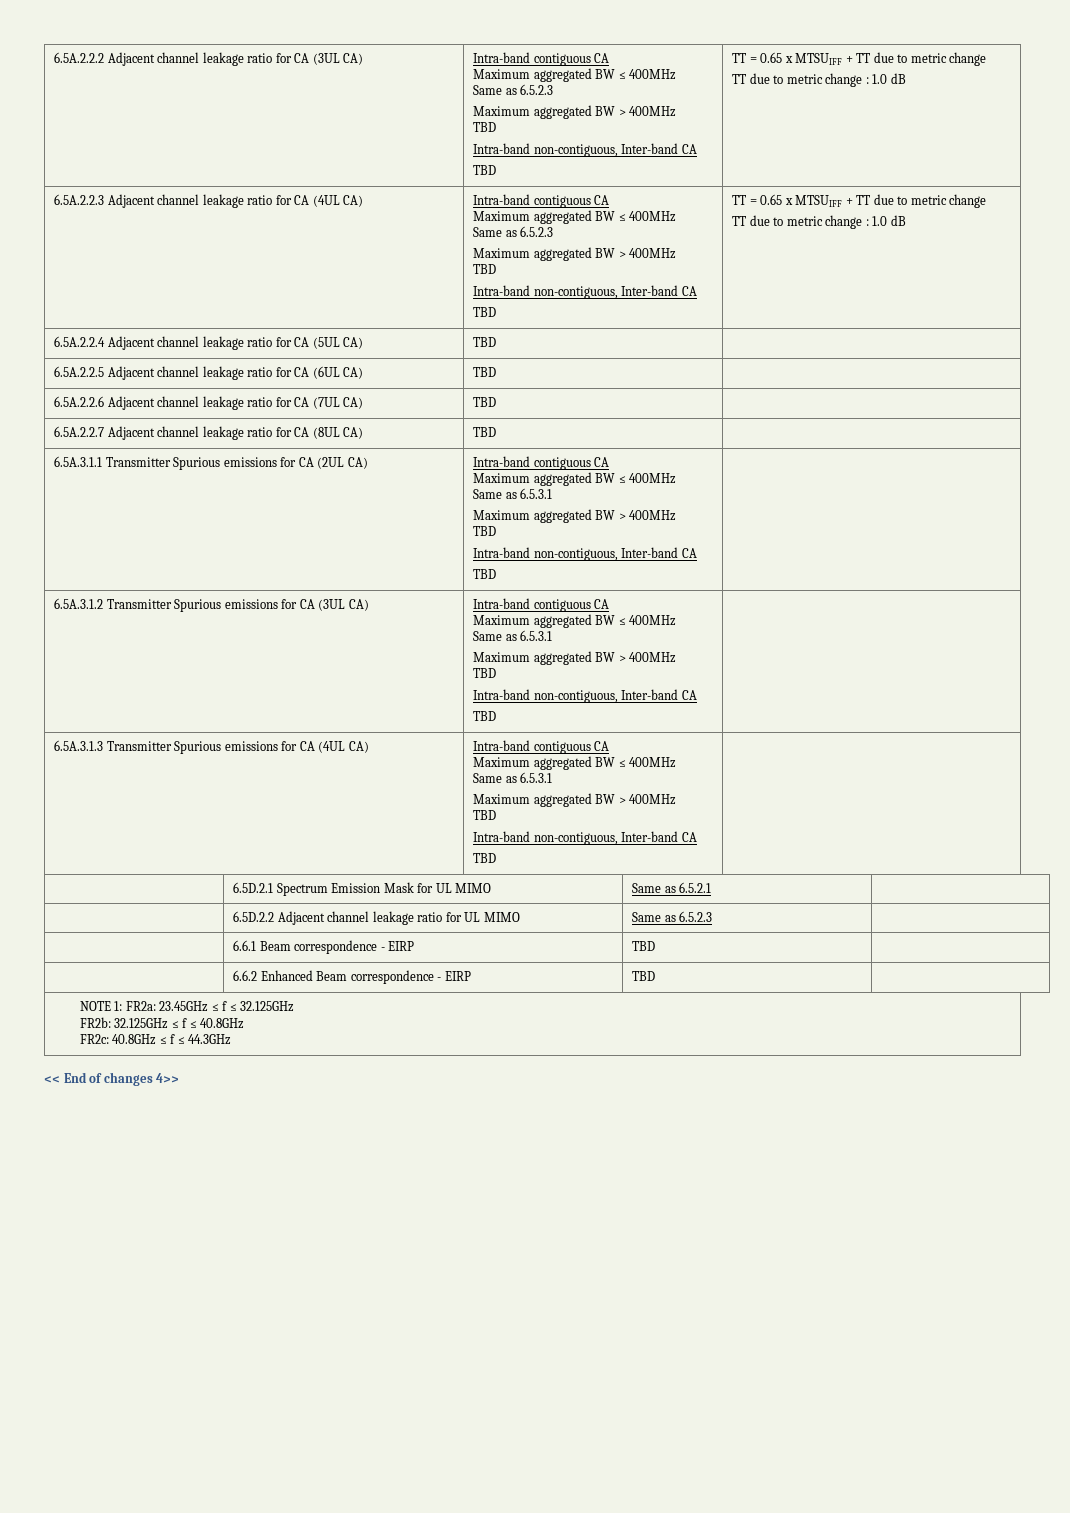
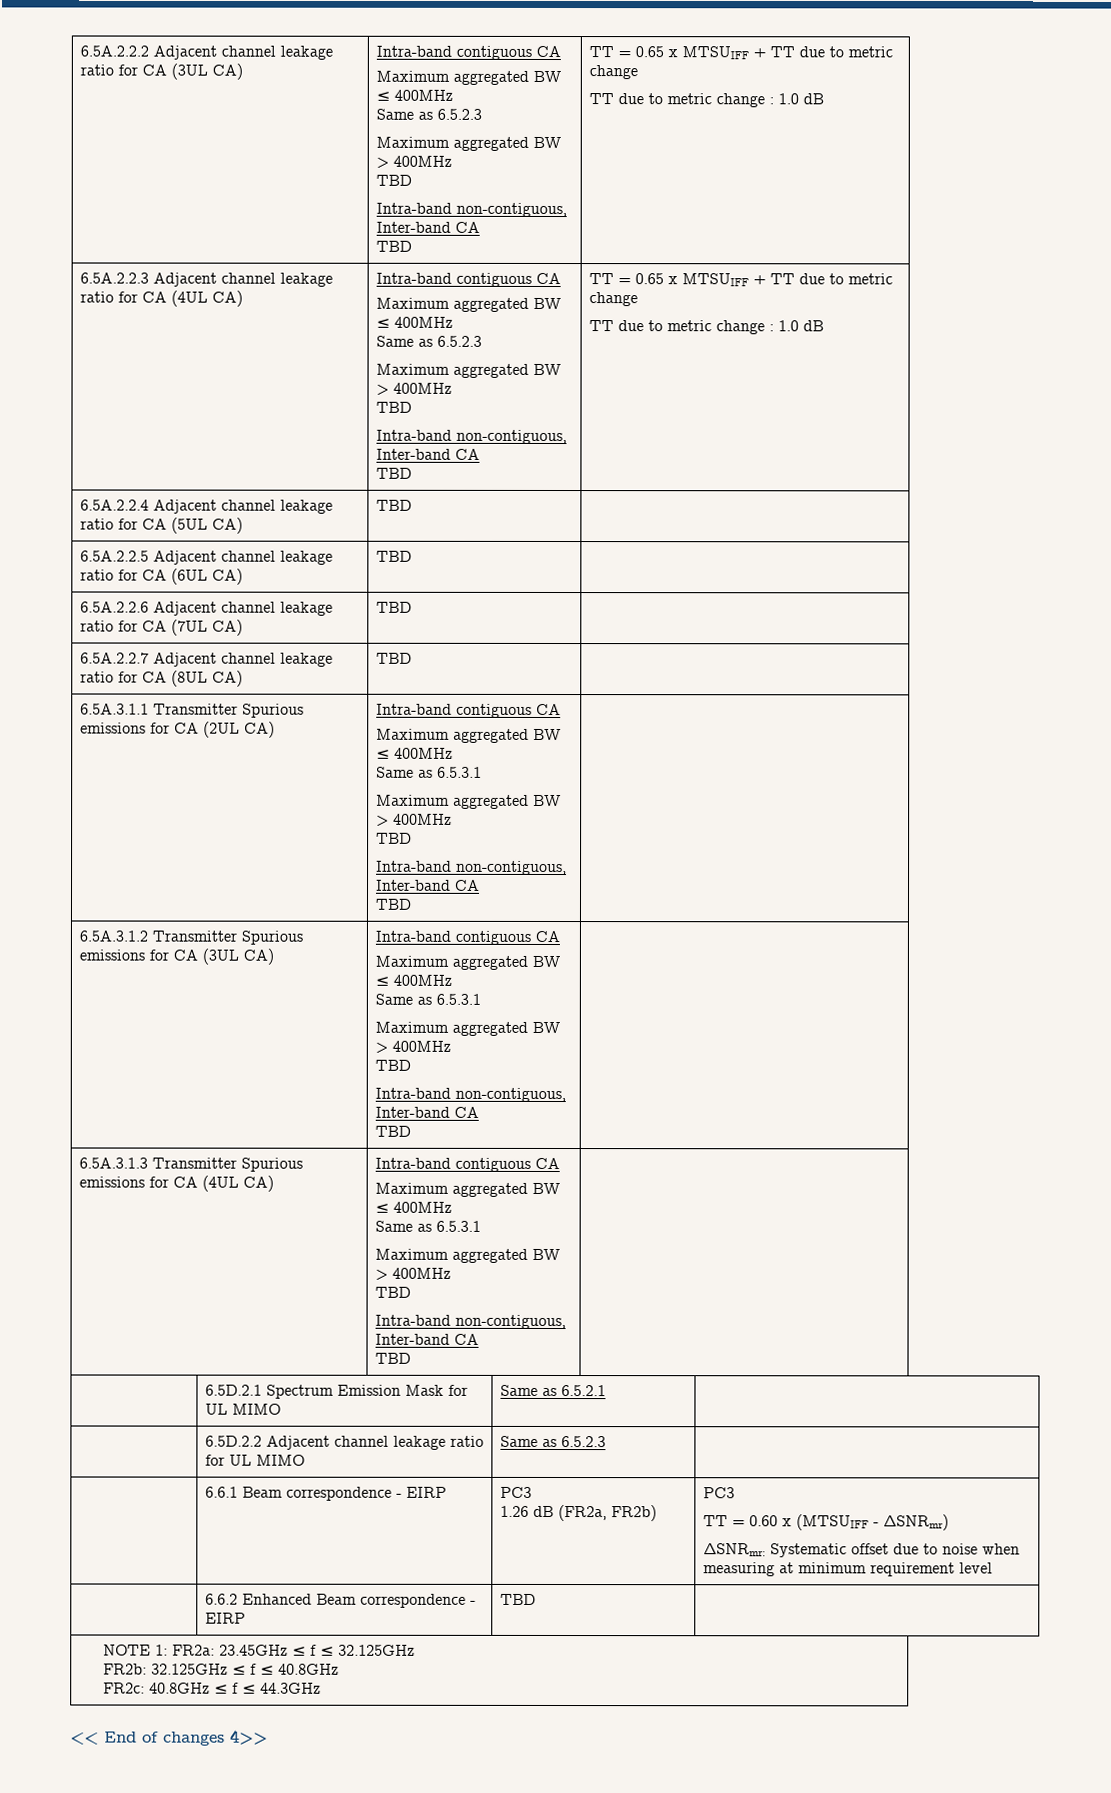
- | 6.6.1 Beam correspondence - EIRP | TBD |
+ | 6.6.1 Beam correspondence - EIRP | PC3
+ 1.26 dB (FR2a, FR2b) | PC3
+ TT = 0.60 x (MTSUIFF - ΔSNRmr)
+ ΔSNRmr: Systematic offset due to noise when measuring at minimum requirement level

